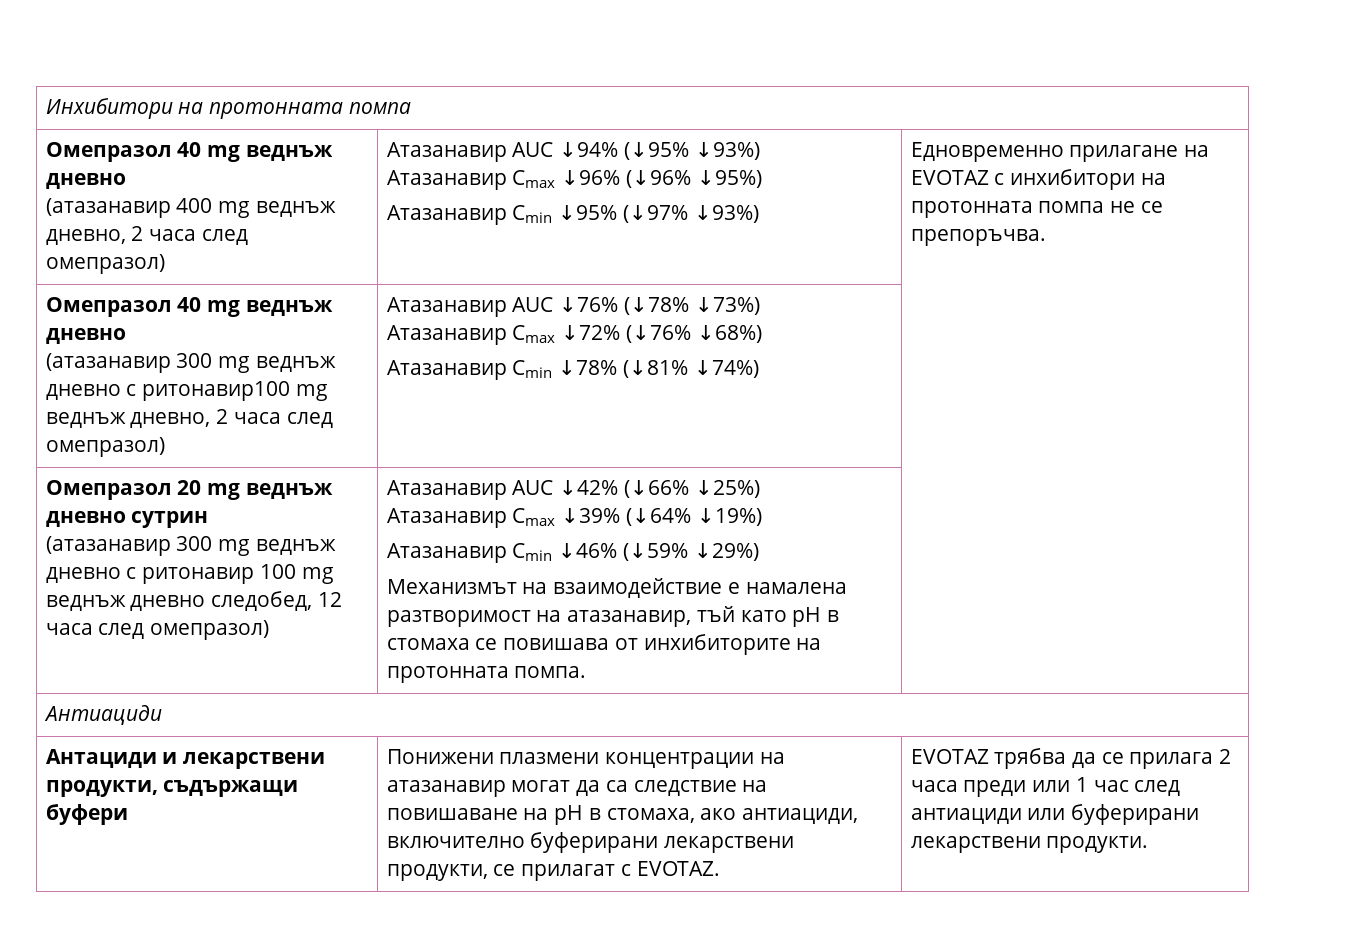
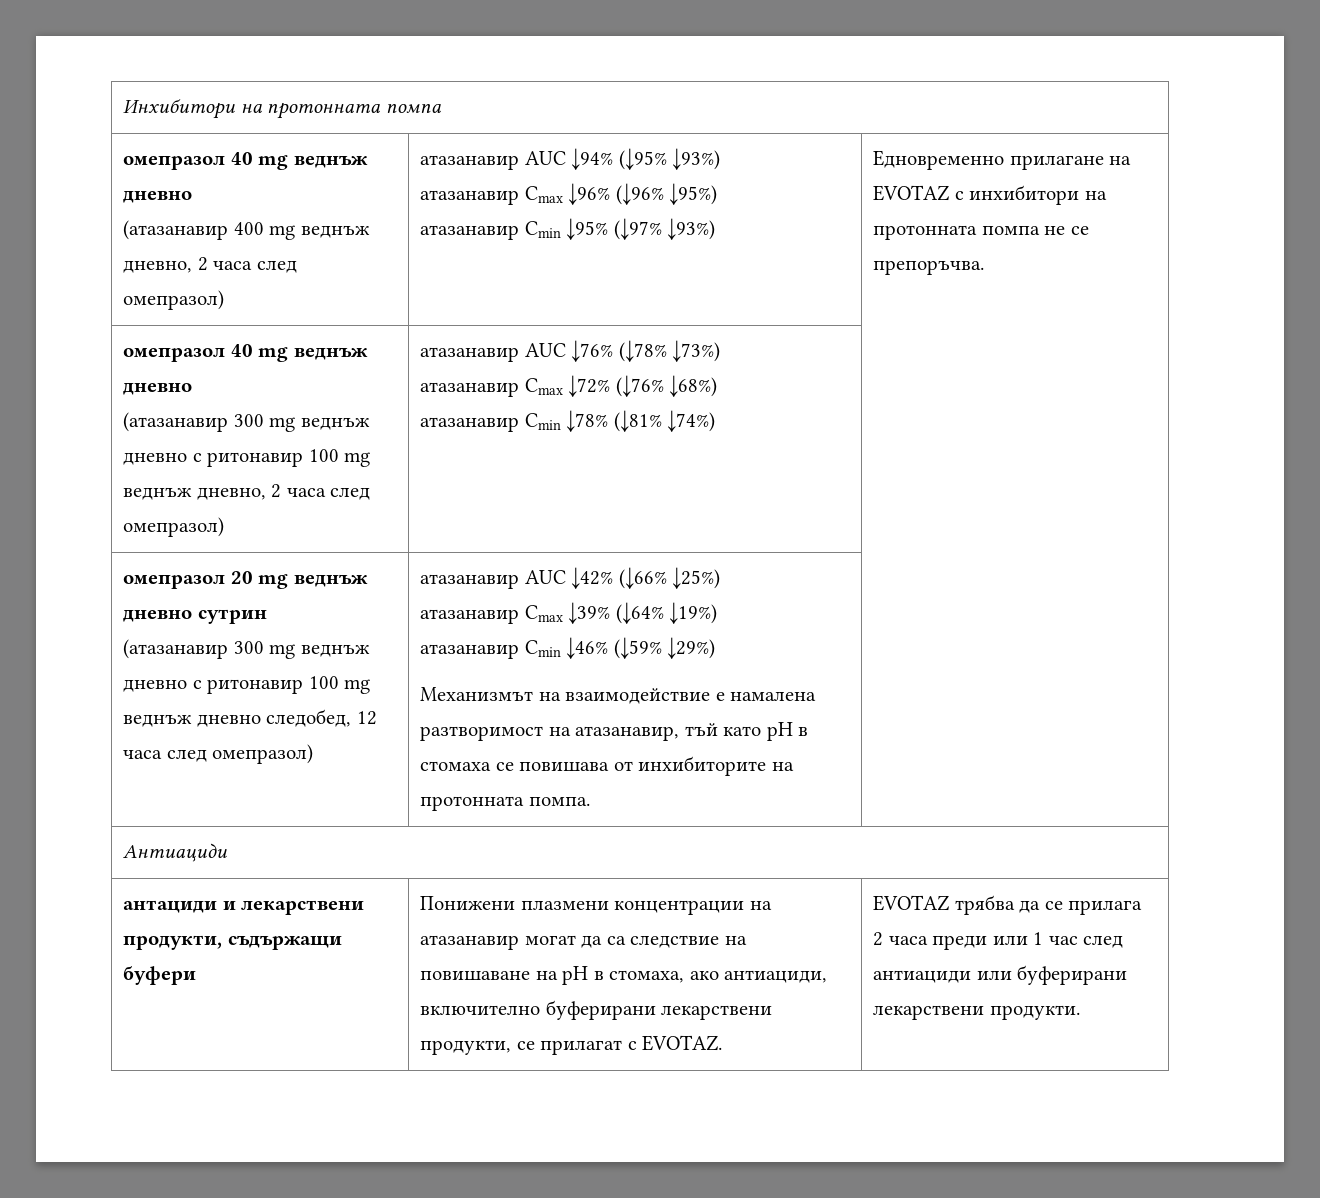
  Инхибитори на протонната помпа
- Омепразол 40 mg веднъж дневно
+ омепразол 40 mg веднъж дневно
- Атазанавир AUC ↓94% (↓95% ↓93%)
+ атазанавир AUC ↓94% (↓95% ↓93%)
- Атазанавир Cmax ↓96% (↓96% ↓95%)
+ атазанавир Cmax ↓96% (↓96% ↓95%)
- Атазанавир Cmin ↓95% (↓97% ↓93%)
+ атазанавир Cmin ↓95% (↓97% ↓93%)
  Едновременно прилагане на EVOTAZ с инхибитори на протонната помпа не се препоръчва.
- Омепразол 40 mg веднъж дневно
- (атазанавир 300 mg веднъж дневно с ритонавир100 mg веднъж дневно, 2 часа след омепразол) | Атазанавир AUC ↓76% (↓78% ↓73%)
- Атазанавир Cmax ↓72% (↓76% ↓68%)
- Атазанавир Cmin ↓78% (↓81% ↓74%) |
+ омепразол 40 mg веднъж дневно
+ (атазанавир 300 mg веднъж дневно с ритонавир 100 mg веднъж дневно, 2 часа след омепразол) | атазанавир AUC ↓76% (↓78% ↓73%)
+ атазанавир Cmax ↓72% (↓76% ↓68%)
+ атазанавир Cmin ↓78% (↓81% ↓74%) |
- Омепразол 20 mg веднъж дневно сутрин
+ омепразол 20 mg веднъж дневно сутрин
- Атазанавир AUC ↓42% (↓66% ↓25%)
+ атазанавир AUC ↓42% (↓66% ↓25%)
- Атазанавир Cmax ↓39% (↓64% ↓19%)
+ атазанавир Cmax ↓39% (↓64% ↓19%)
- Атазанавир Cmin ↓46% (↓59% ↓29%)
+ атазанавир Cmin ↓46% (↓59% ↓29%)
- Антациди и лекарствени продукти, съдържащи буфери
+ антациди и лекарствени продукти, съдържащи буфери

